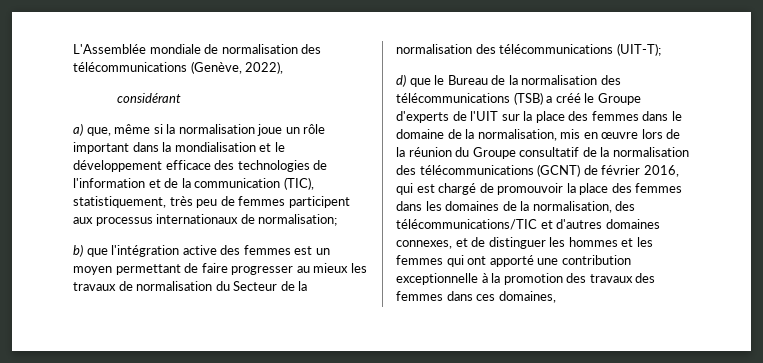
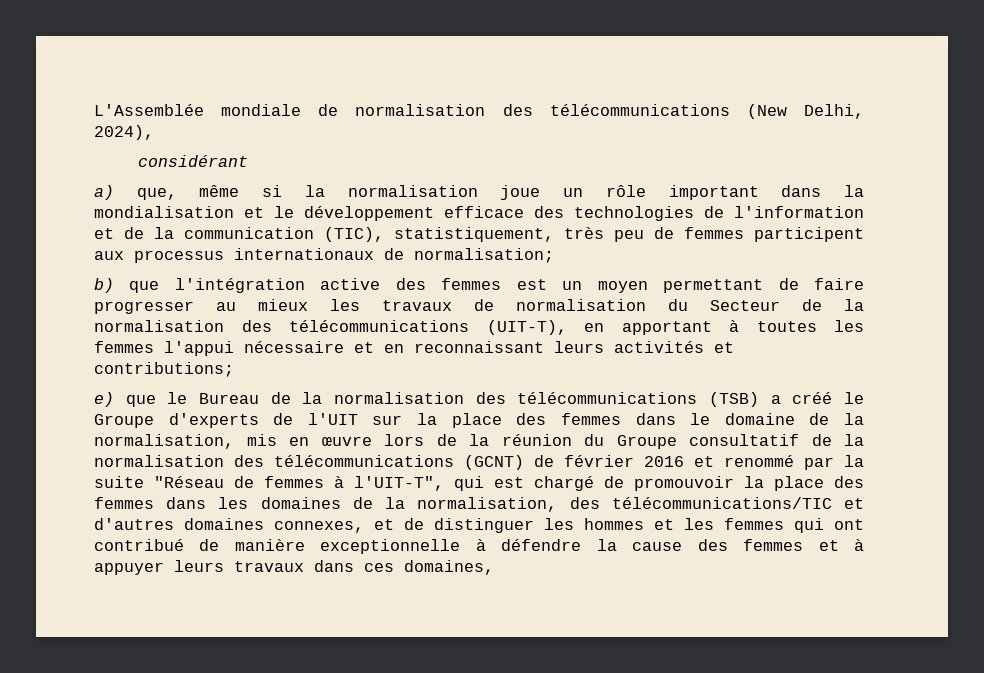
- L'Assemblée mondiale de normalisation des télécommunications (Genève, 2022),
+ L'Assemblée mondiale de normalisation des télécommunications (New Delhi, 2024),
- b) que l'intégration active des femmes est un moyen permettant de faire progresser au mieux les travaux de normalisation du Secteur de la normalisation des télécommunications (UIT-T);
- d) que le Bureau de la normalisation des télécommunications (TSB) a créé le Groupe d'experts de l'UIT sur la place des femmes dans le domaine de la normalisation, mis en œuvre lors de la réunion du Groupe consultatif de la normalisation des télécommunications (GCNT) de février 2016, qui est chargé de promouvoir la place des femmes dans les domaines de la normalisation, des télécommunications/TIC et d'autres domaines connexes, et de distinguer les hommes et les femmes qui ont apporté une contribution exceptionnelle à la promotion des travaux des femmes dans ces domaines,
+ b) que l'intégration active des femmes est un moyen permettant de faire progresser au mieux les travaux de normalisation du Secteur de la normalisation des télécommunications (UIT-T), en apportant à toutes les femmes l'appui nécessaire et en reconnaissant leurs activités et contributions;
+ e) que le Bureau de la normalisation des télécommunications (TSB) a créé le Groupe d'experts de l'UIT sur la place des femmes dans le domaine de la normalisation, mis en œuvre lors de la réunion du Groupe consultatif de la normalisation des télécommunications (GCNT) de février 2016 et renommé par la suite "Réseau de femmes à l'UIT-T", qui est chargé de promouvoir la place des femmes dans les domaines de la normalisation, des télécommunications/TIC et d'autres domaines connexes, et de distinguer les hommes et les femmes qui ont contribué de manière exceptionnelle à défendre la cause des femmes et à appuyer leurs travaux dans ces domaines,

